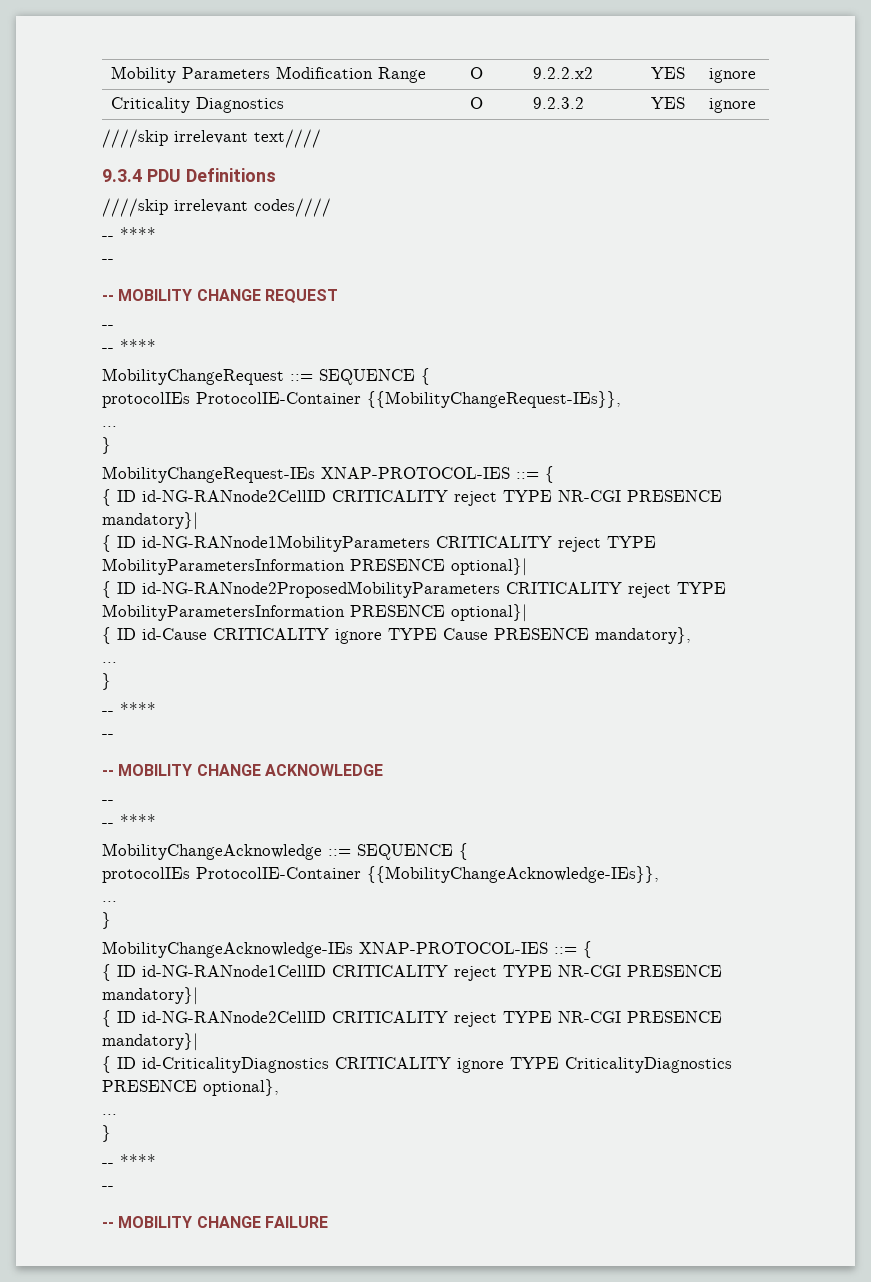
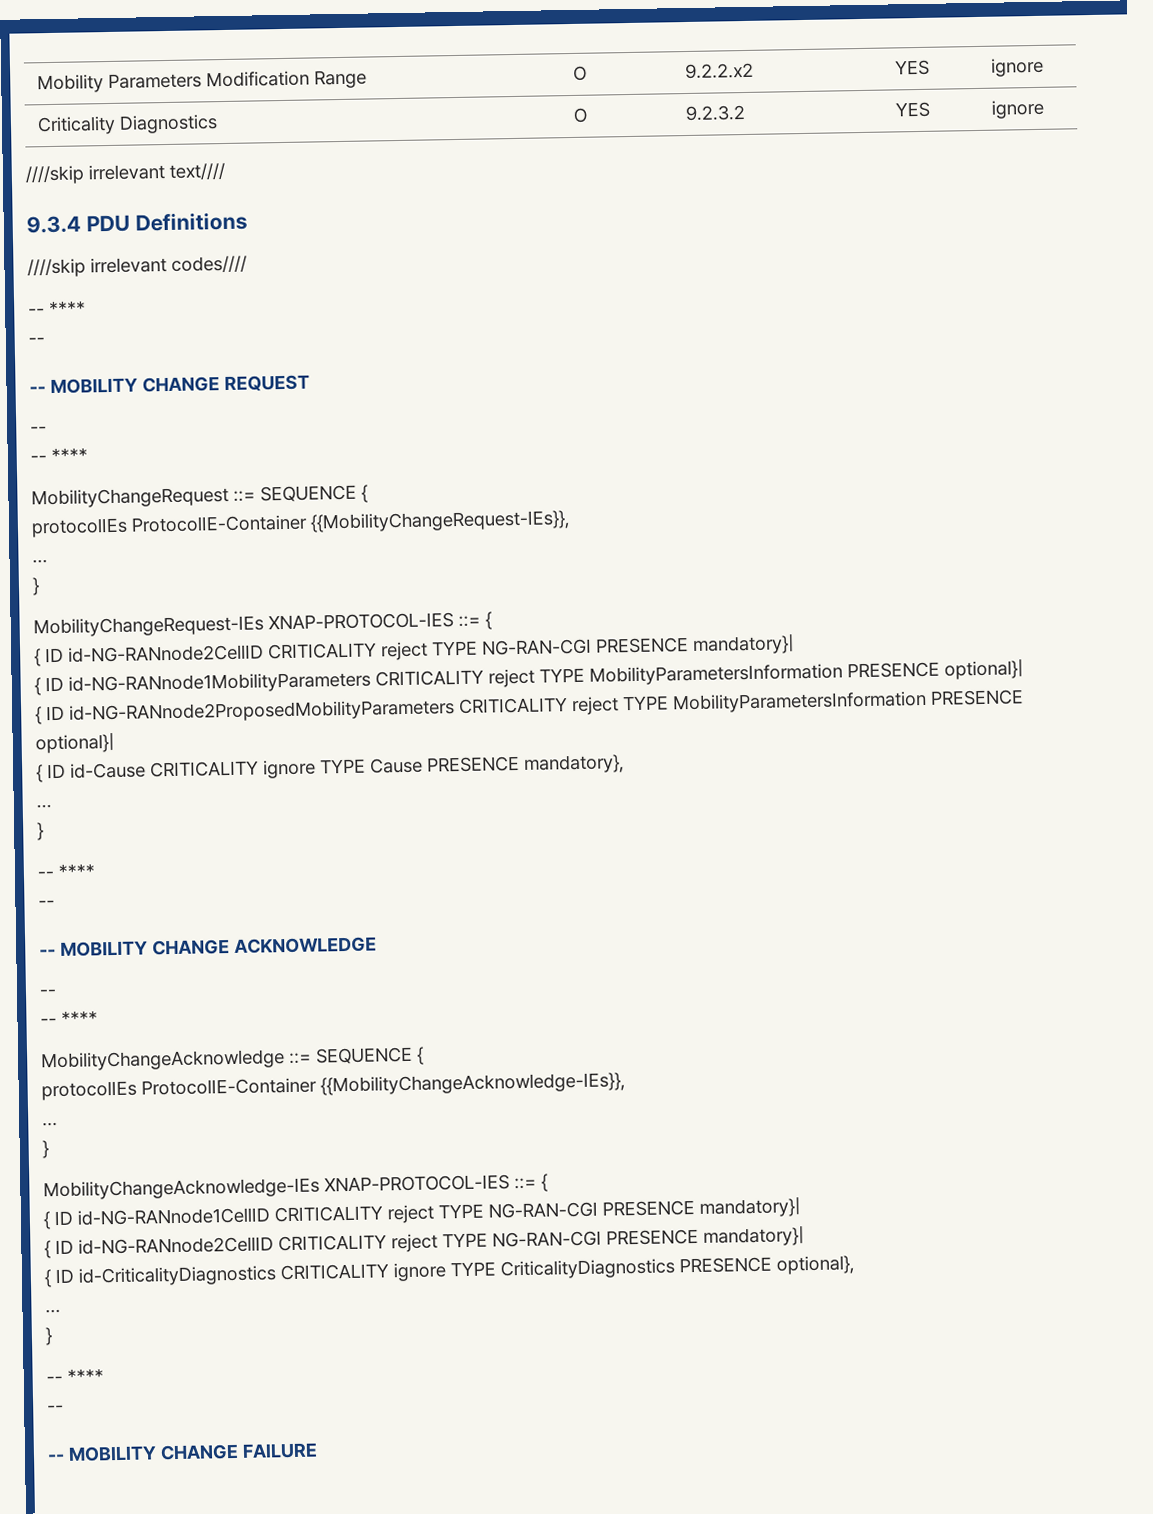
  MobilityChangeRequest-IEs XNAP-PROTOCOL-IES ::= {
- { ID id-NG-RANnode2CellID CRITICALITY reject TYPE NR-CGI PRESENCE mandatory}|
+ { ID id-NG-RANnode2CellID CRITICALITY reject TYPE NG-RAN-CGI PRESENCE mandatory}|
- { ID id-NG-RANnode1CellID CRITICALITY reject TYPE NR-CGI PRESENCE mandatory}|
- { ID id-NG-RANnode2CellID CRITICALITY reject TYPE NR-CGI PRESENCE mandatory}|
+ { ID id-NG-RANnode1CellID CRITICALITY reject TYPE NG-RAN-CGI PRESENCE mandatory}|
+ { ID id-NG-RANnode2CellID CRITICALITY reject TYPE NG-RAN-CGI PRESENCE mandatory}|

